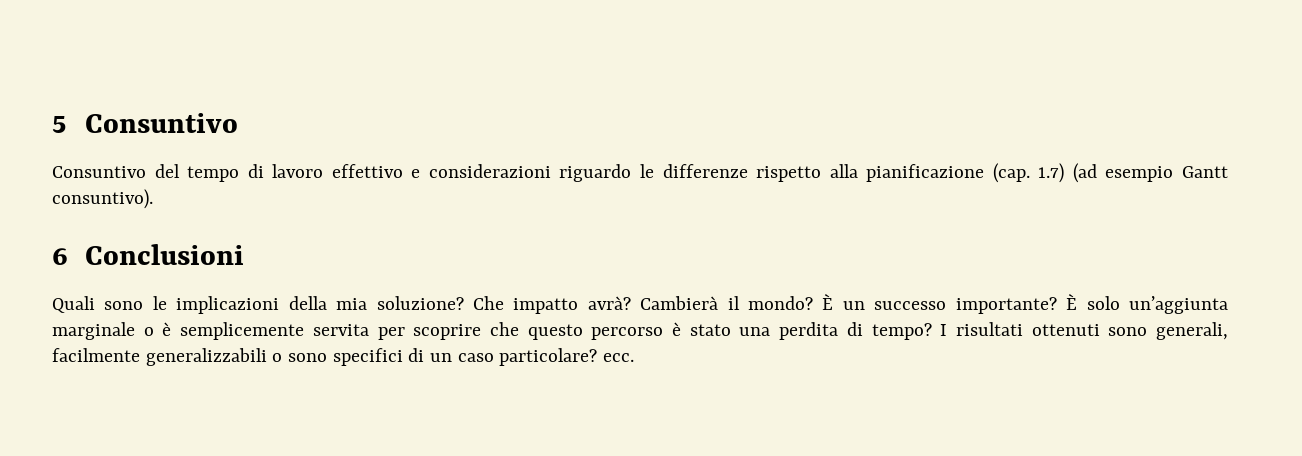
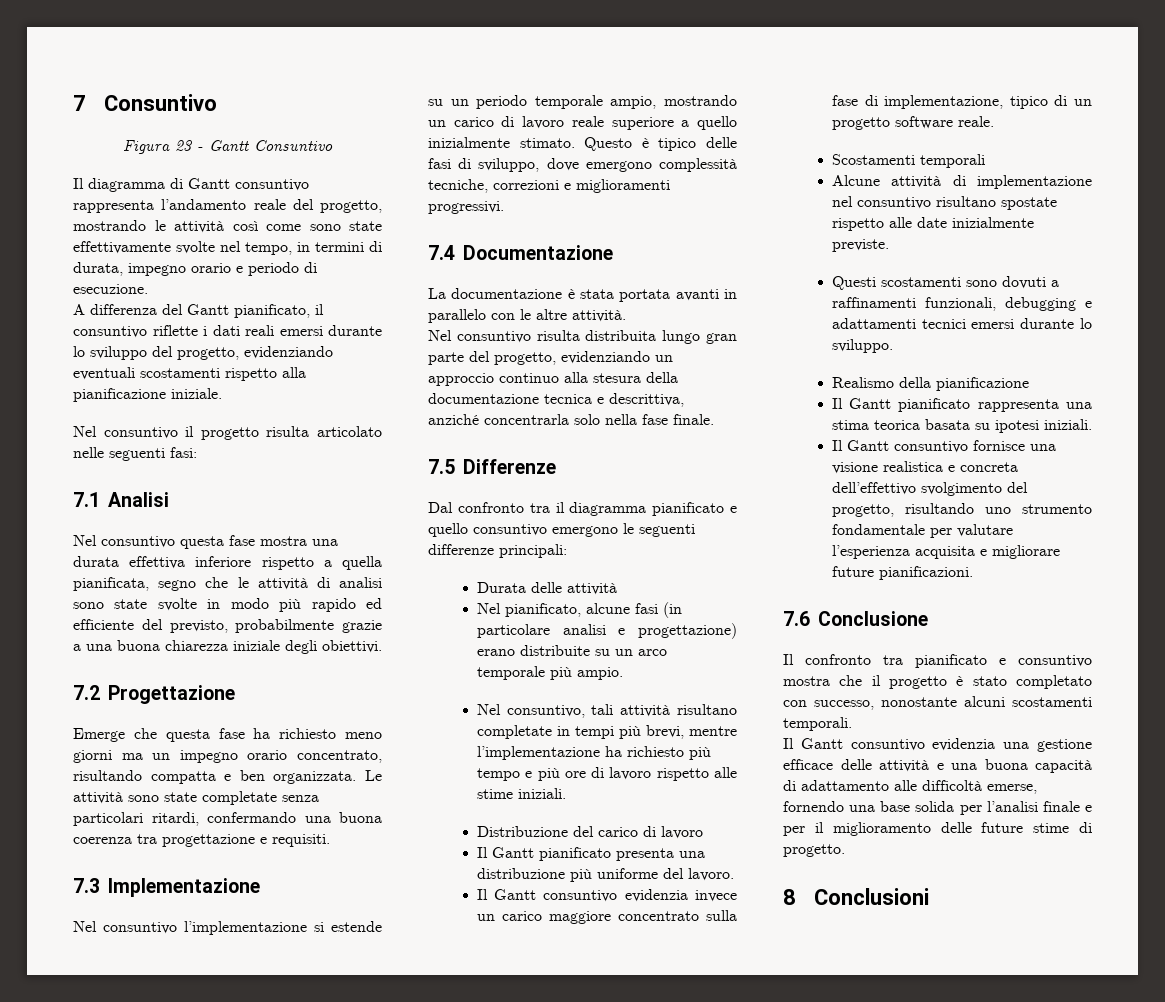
- 5 Consuntivo
- Consuntivo del tempo di lavoro effettivo e considerazioni riguardo le differenze rispetto alla pianificazione (cap. 1.7) (ad esempio Gantt consuntivo).
- 6 Conclusioni
- Quali sono le implicazioni della mia soluzione? Che impatto avrà? Cambierà il mondo? È un successo importante? È solo un’aggiunta marginale o è semplicemente servita per scoprire che questo percorso è stato una perdita di tempo? I risultati ottenuti sono generali, facilmente generalizzabili o sono specifici di un caso particolare? ecc.
+ 7 Consuntivo
+ Figura 23 - Gantt Consuntivo
+ Il diagramma di Gantt consuntivo rappresenta l’andamento reale del progetto, mostrando le attività così come sono state effettivamente svolte nel tempo, in termini di durata, impegno orario e periodo di esecuzione.
+ A differenza del Gantt pianificato, il consuntivo riflette i dati reali emersi durante lo sviluppo del progetto, evidenziando eventuali scostamenti rispetto alla pianificazione iniziale.
+ Nel consuntivo il progetto risulta articolato nelle seguenti fasi:
+ 7.1 Analisi
+ Nel consuntivo questa fase mostra una durata effettiva inferiore rispetto a quella pianificata, segno che le attività di analisi sono state svolte in modo più rapido ed efficiente del previsto, probabilmente grazie a una buona chiarezza iniziale degli obiettivi.
+ 7.2 Progettazione
+ Emerge che questa fase ha richiesto meno giorni ma un impegno orario concentrato, risultando compatta e ben organizzata. Le attività sono state completate senza particolari ritardi, confermando una buona coerenza tra progettazione e requisiti.
+ 7.3 Implementazione
+ Nel consuntivo l’implementazione si estende su un periodo temporale ampio, mostrando un carico di lavoro reale superiore a quello inizialmente stimato. Questo è tipico delle fasi di sviluppo, dove emergono complessità tecniche, correzioni e miglioramenti progressivi.
+ 7.4 Documentazione
+ La documentazione è stata portata avanti in parallelo con le altre attività.
+ Nel consuntivo risulta distribuita lungo gran parte del progetto, evidenziando un approccio continuo alla stesura della documentazione tecnica e descrittiva, anziché concentrarla solo nella fase finale.
+ 7.5 Differenze
+ Dal confronto tra il diagramma pianificato e quello consuntivo emergono le seguenti differenze principali:
+ Durata delle attività
+ Nel pianificato, alcune fasi (in particolare analisi e progettazione) erano distribuite su un arco temporale più ampio.
+ Nel consuntivo, tali attività risultano completate in tempi più brevi, mentre l’implementazione ha richiesto più tempo e più ore di lavoro rispetto alle stime iniziali.
+ Distribuzione del carico di lavoro
+ Il Gantt pianificato presenta una distribuzione più uniforme del lavoro.
+ Il Gantt consuntivo evidenzia invece un carico maggiore concentrato sulla fase di implementazione, tipico di un progetto software reale.
+ Scostamenti temporali
+ Alcune attività di implementazione nel consuntivo risultano spostate rispetto alle date inizialmente previste.
+ Questi scostamenti sono dovuti a raffinamenti funzionali, debugging e adattamenti tecnici emersi durante lo sviluppo.
+ Realismo della pianificazione
+ Il Gantt pianificato rappresenta una stima teorica basata su ipotesi iniziali.
+ Il Gantt consuntivo fornisce una visione realistica e concreta dell’effettivo svolgimento del progetto, risultando uno strumento fondamentale per valutare l’esperienza acquisita e migliorare future pianificazioni.
+ 7.6 Conclusione
+ Il confronto tra pianificato e consuntivo mostra che il progetto è stato completato con successo, nonostante alcuni scostamenti temporali.
+ Il Gantt consuntivo evidenzia una gestione efficace delle attività e una buona capacità di adattamento alle difficoltà emerse, fornendo una base solida per l’analisi finale e per il miglioramento delle future stime di progetto.
+ 8 Conclusioni

